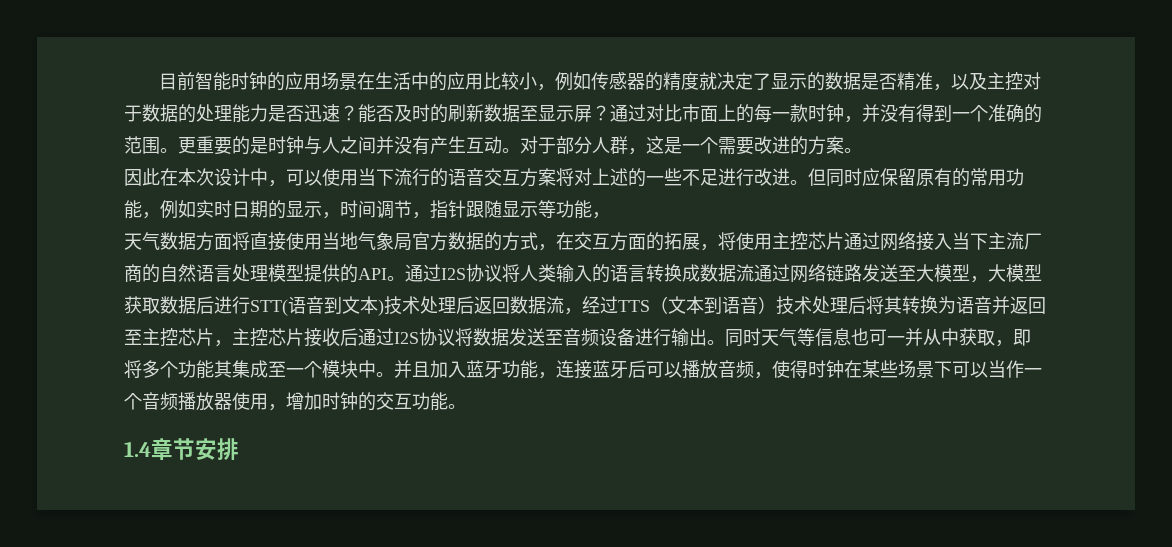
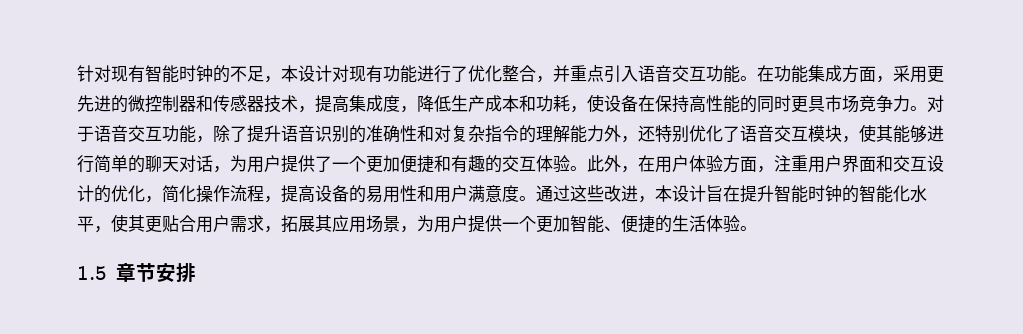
- 目前智能时钟的应用场景在生活中的应用比较小，例如传感器的精度就决定了显示的数据是否精准，以及主控对于数据的处理能力是否迅速？能否及时的刷新数据至显示屏？通过对比市面上的每一款时钟，并没有得到一个准确的范围。更重要的是时钟与人之间并没有产生互动。对于部分人群，这是一个需要改进的方案。
- 因此在本次设计中，可以使用当下流行的语音交互方案将对上述的一些不足进行改进。但同时应保留原有的常用功能，例如实时日期的显示，时间调节，指针跟随显示等功能，
- 天气数据方面将直接使用当地气象局官方数据的方式，在交互方面的拓展，将使用主控芯片通过网络接入当下主流厂商的自然语言处理模型提供的API。通过I2S协议将人类输入的语言转换成数据流通过网络链路发送至大模型，大模型获取数据后进行STT(语音到文本)技术处理后返回数据流，经过TTS（文本到语音）技术处理后将其转换为语音并返回至主控芯片，主控芯片接收后通过I2S协议将数据发送至音频设备进行输出。同时天气等信息也可一并从中获取，即将多个功能其集成至一个模块中。并且加入蓝牙功能，连接蓝牙后可以播放音频，使得时钟在某些场景下可以当作一个音频播放器使用，增加时钟的交互功能。
- 1.4章节安排
+ 针对现有智能时钟的不足，本设计对现有功能进行了优化整合，并重点引入语音交互功能。在功能集成方面，采用更先进的微控制器和传感器技术，提高集成度，降低生产成本和功耗，使设备在保持高性能的同时更具市场竞争力。对于语音交互功能，除了提升语音识别的准确性和对复杂指令的理解能力外，还特别优化了语音交互模块，使其能够进行简单的聊天对话，为用户提供了一个更加便捷和有趣的交互体验。此外，在用户体验方面，注重用户界面和交互设计的优化，简化操作流程，提高设备的易用性和用户满意度。通过这些改进，本设计旨在提升智能时钟的智能化水平，使其更贴合用户需求，拓展其应用场景，为用户提供一个更加智能、便捷的生活体验。
+ 1.5章节安排

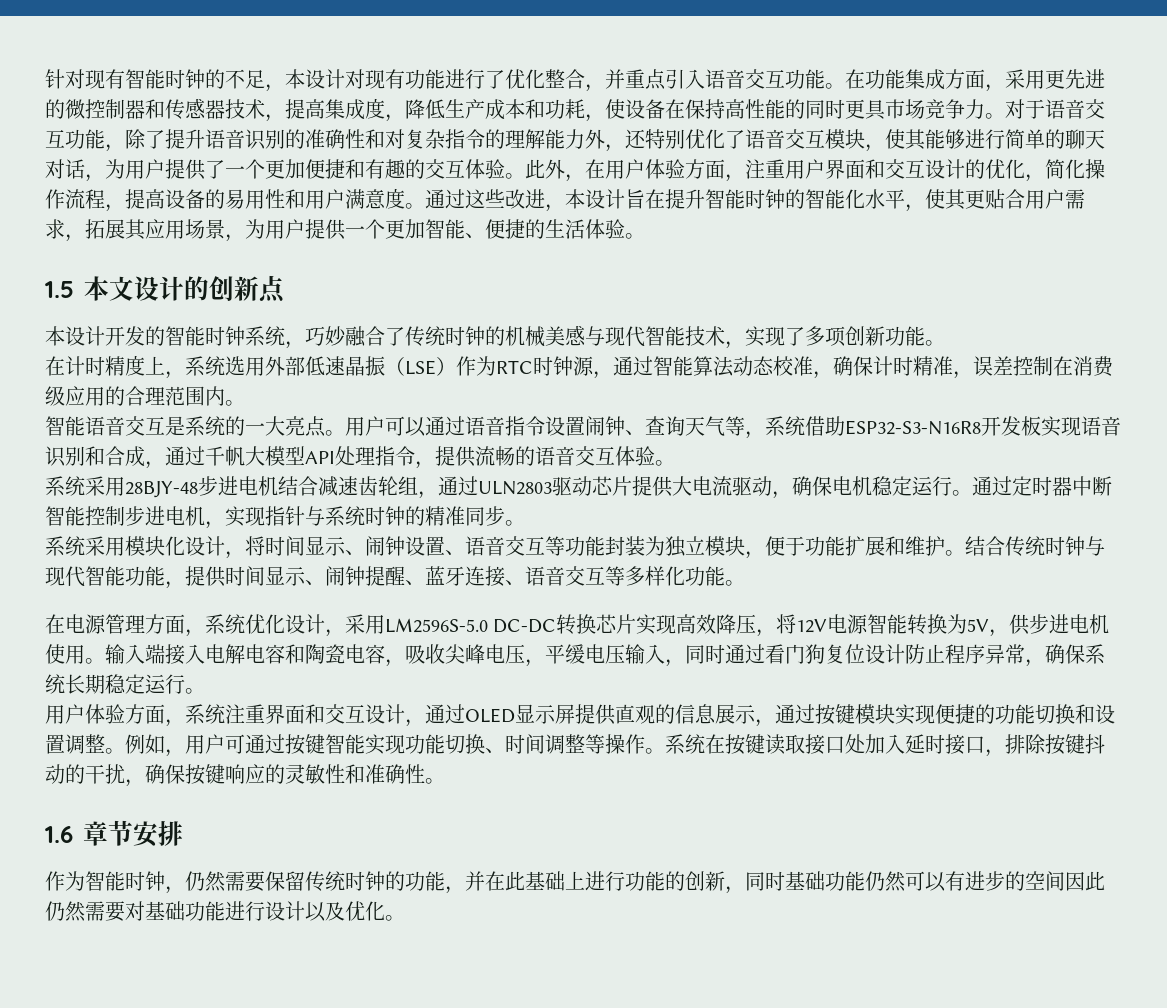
- 1.5章节安排
+ 1.5本文设计的创新点
+ 本设计开发的智能时钟系统，巧妙融合了传统时钟的机械美感与现代智能技术，实现了多项创新功能。
+ 在计时精度上，系统选用外部低速晶振（LSE）作为RTC时钟源，通过智能算法动态校准，确保计时精准，误差控制在消费级应用的合理范围内。
+ 智能语音交互是系统的一大亮点。用户可以通过语音指令设置闹钟、查询天气等，系统借助ESP32-S3-N16R8开发板实现语音识别和合成，通过千帆大模型API处理指令，提供流畅的语音交互体验。
+ 系统采用28BJY-48步进电机结合减速齿轮组，通过ULN2803驱动芯片提供大电流驱动，确保电机稳定运行。通过定时器中断智能控制步进电机，实现指针与系统时钟的精准同步。
+ 系统采用模块化设计，将时间显示、闹钟设置、语音交互等功能封装为独立模块，便于功能扩展和维护。结合传统时钟与现代智能功能，提供时间显示、闹钟提醒、蓝牙连接、语音交互等多样化功能。
+ 在电源管理方面，系统优化设计，采用LM2596S-5.0 DC-DC转换芯片实现高效降压，将12V电源智能转换为5V，供步进电机使用。输入端接入电解电容和陶瓷电容，吸收尖峰电压，平缓电压输入，同时通过看门狗复位设计防止程序异常，确保系统长期稳定运行。
+ 用户体验方面，系统注重界面和交互设计，通过OLED显示屏提供直观的信息展示，通过按键模块实现便捷的功能切换和设置调整。例如，用户可通过按键智能实现功能切换、时间调整等操作。系统在按键读取接口处加入延时接口，排除按键抖动的干扰，确保按键响应的灵敏性和准确性。
+ 1.6章节安排
+ 作为智能时钟，仍然需要保留传统时钟的功能，并在此基础上进行功能的创新，同时基础功能仍然可以有进步的空间因此仍然需要对基础功能进行设计以及优化。

